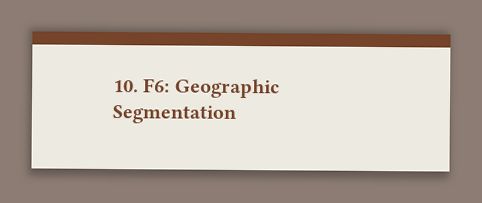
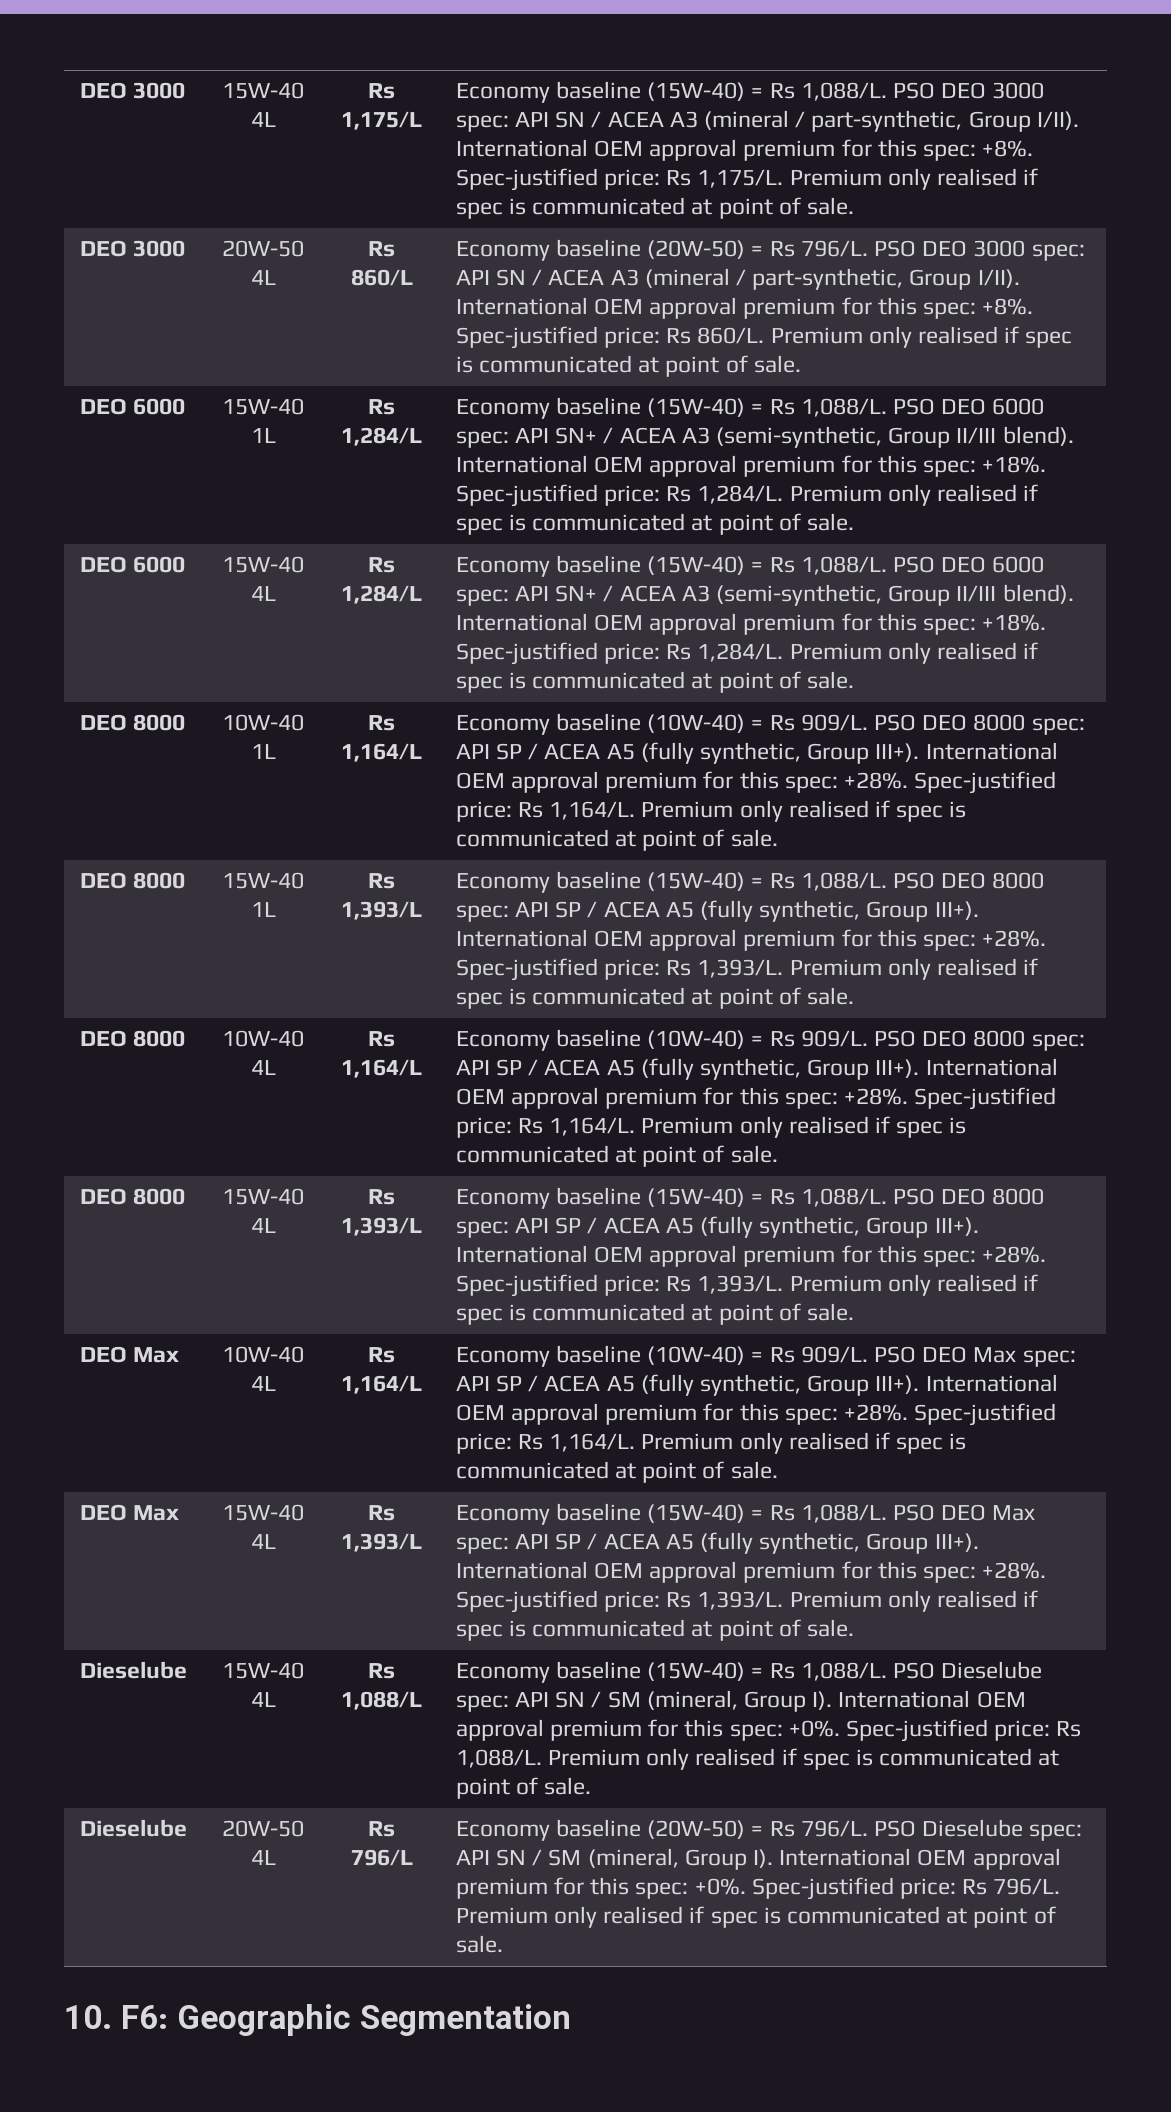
+ DEO 3000 | 15W-40 4L | Rs 1,175/L | Economy baseline (15W-40) = Rs 1,088/L. PSO DEO 3000 spec: API SN / ACEA A3 (mineral / part-synthetic, Group I/II). International OEM approval premium for this spec: +8%. Spec-justified price: Rs 1,175/L. Premium only realised if spec is communicated at point of sale.
+ DEO 3000 | 20W-50 4L | Rs 860/L | Economy baseline (20W-50) = Rs 796/L. PSO DEO 3000 spec: API SN / ACEA A3 (mineral / part-synthetic, Group I/II). International OEM approval premium for this spec: +8%. Spec-justified price: Rs 860/L. Premium only realised if spec is communicated at point of sale.
+ DEO 6000 | 15W-40 1L | Rs 1,284/L | Economy baseline (15W-40) = Rs 1,088/L. PSO DEO 6000 spec: API SN+ / ACEA A3 (semi-synthetic, Group II/III blend). International OEM approval premium for this spec: +18%. Spec-justified price: Rs 1,284/L. Premium only realised if spec is communicated at point of sale.
+ DEO 6000 | 15W-40 4L | Rs 1,284/L | Economy baseline (15W-40) = Rs 1,088/L. PSO DEO 6000 spec: API SN+ / ACEA A3 (semi-synthetic, Group II/III blend). International OEM approval premium for this spec: +18%. Spec-justified price: Rs 1,284/L. Premium only realised if spec is communicated at point of sale.
+ DEO 8000 | 10W-40 1L | Rs 1,164/L | Economy baseline (10W-40) = Rs 909/L. PSO DEO 8000 spec: API SP / ACEA A5 (fully synthetic, Group III+). International OEM approval premium for this spec: +28%. Spec-justified price: Rs 1,164/L. Premium only realised if spec is communicated at point of sale.
+ DEO 8000 | 15W-40 1L | Rs 1,393/L | Economy baseline (15W-40) = Rs 1,088/L. PSO DEO 8000 spec: API SP / ACEA A5 (fully synthetic, Group III+). International OEM approval premium for this spec: +28%. Spec-justified price: Rs 1,393/L. Premium only realised if spec is communicated at point of sale.
+ DEO 8000 | 10W-40 4L | Rs 1,164/L | Economy baseline (10W-40) = Rs 909/L. PSO DEO 8000 spec: API SP / ACEA A5 (fully synthetic, Group III+). International OEM approval premium for this spec: +28%. Spec-justified price: Rs 1,164/L. Premium only realised if spec is communicated at point of sale.
+ DEO 8000 | 15W-40 4L | Rs 1,393/L | Economy baseline (15W-40) = Rs 1,088/L. PSO DEO 8000 spec: API SP / ACEA A5 (fully synthetic, Group III+). International OEM approval premium for this spec: +28%. Spec-justified price: Rs 1,393/L. Premium only realised if spec is communicated at point of sale.
+ DEO Max | 10W-40 4L | Rs 1,164/L | Economy baseline (10W-40) = Rs 909/L. PSO DEO Max spec: API SP / ACEA A5 (fully synthetic, Group III+). International OEM approval premium for this spec: +28%. Spec-justified price: Rs 1,164/L. Premium only realised if spec is communicated at point of sale.
+ DEO Max | 15W-40 4L | Rs 1,393/L | Economy baseline (15W-40) = Rs 1,088/L. PSO DEO Max spec: API SP / ACEA A5 (fully synthetic, Group III+). International OEM approval premium for this spec: +28%. Spec-justified price: Rs 1,393/L. Premium only realised if spec is communicated at point of sale.
+ Dieselube | 15W-40 4L | Rs 1,088/L | Economy baseline (15W-40) = Rs 1,088/L. PSO Dieselube spec: API SN / SM (mineral, Group I). International OEM approval premium for this spec: +0%. Spec-justified price: Rs 1,088/L. Premium only realised if spec is communicated at point of sale.
+ Dieselube | 20W-50 4L | Rs 796/L | Economy baseline (20W-50) = Rs 796/L. PSO Dieselube spec: API SN / SM (mineral, Group I). International OEM approval premium for this spec: +0%. Spec-justified price: Rs 796/L. Premium only realised if spec is communicated at point of sale.

